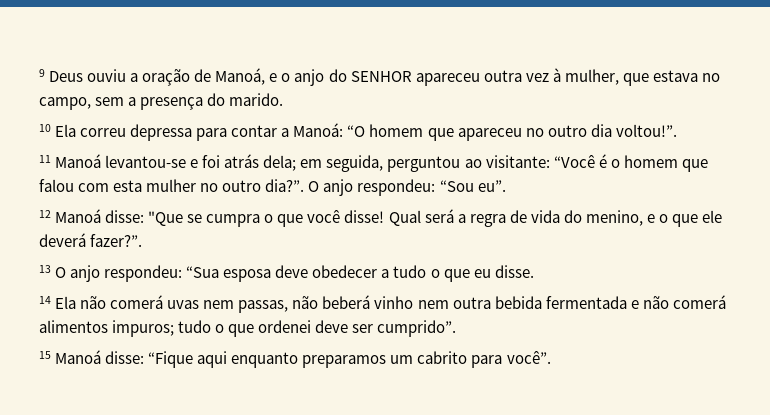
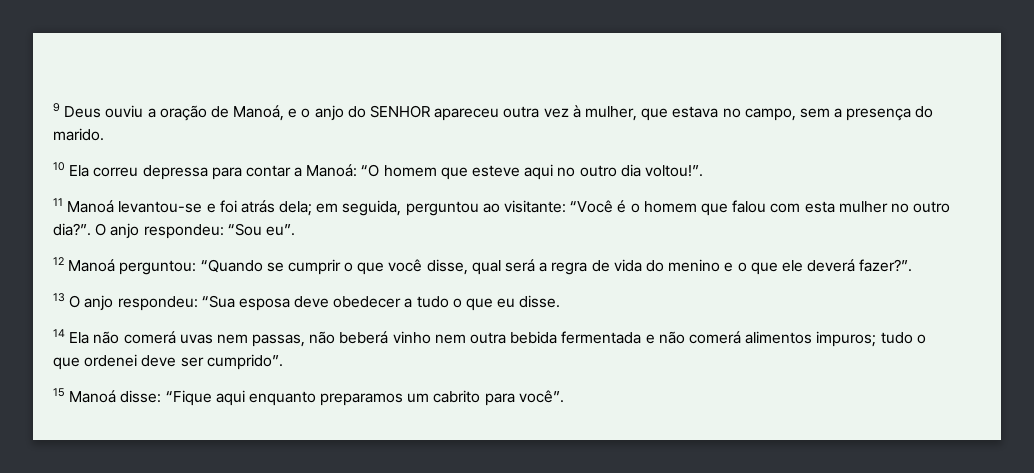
- 10 Ela correu depressa para contar a Manoá: “O homem que apareceu no outro dia voltou!”.
+ 10 Ela correu depressa para contar a Manoá: “O homem que esteve aqui no outro dia voltou!”.
- 12 Manoá disse: "Que se cumpra o que você disse! Qual será a regra de vida do menino, e o que ele deverá fazer?”.
+ 12 Manoá perguntou: “Quando se cumprir o que você disse, qual será a regra de vida do menino e o que ele deverá fazer?”.

